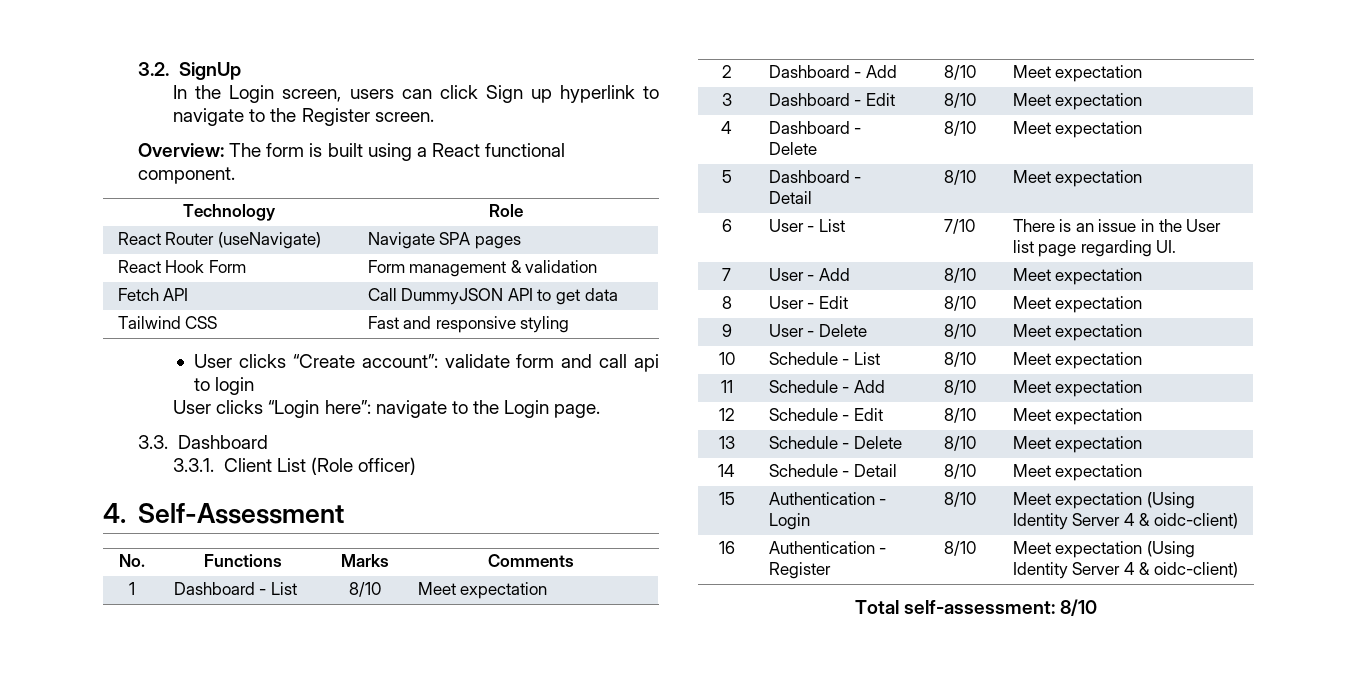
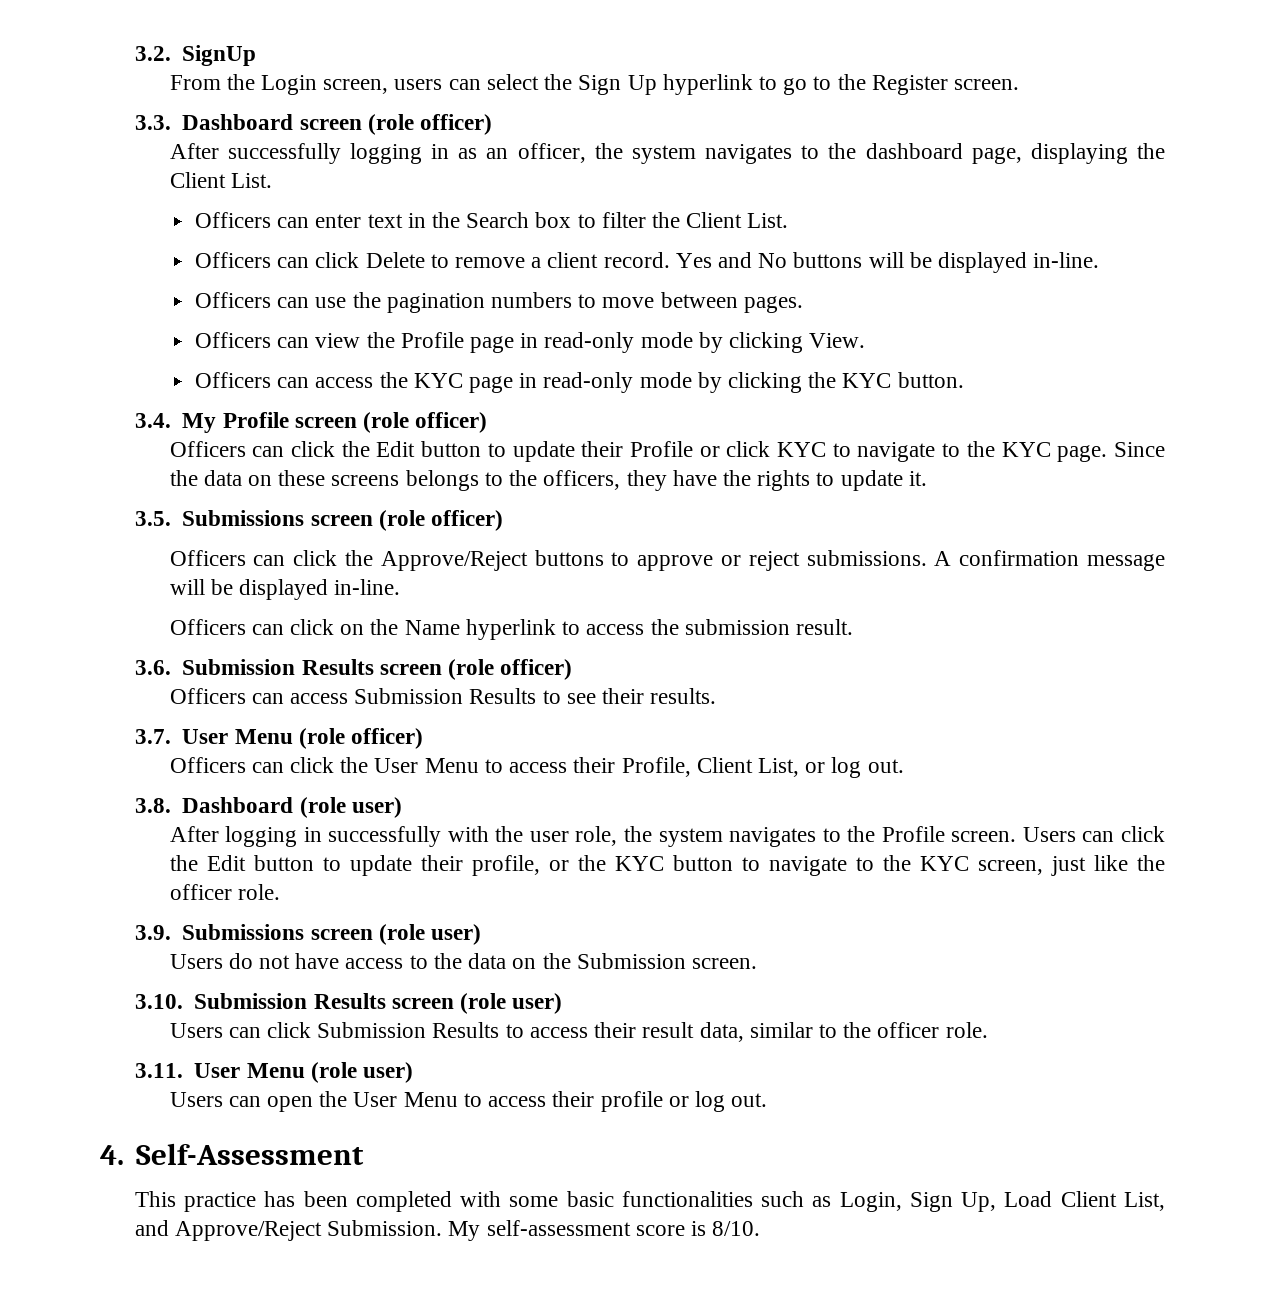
- In the Login screen, users can click Sign up hyperlink to navigate to the Register screen.
+ From the Login screen, users can select the Sign Up hyperlink to go to the Register screen.
- Overview: The form is built using a React functional component.
- Technology | Role
- React Router (useNavigate) | Navigate SPA pages
- React Hook Form | Form management & validation
- Fetch API | Call DummyJSON API to get data
- Tailwind CSS | Fast and responsive styling
- User clicks “Create account”: validate form and call api to login
- User clicks “Login here”: navigate to the Login page.
- 3.3. Dashboard
- 3.3.1. Client List (Role officer)
+ 3.3. Dashboard screen (role officer)
+ After successfully logging in as an officer, the system navigates to the dashboard page, displaying the Client List.
+ Officers can enter text in the Search box to filter the Client List.
+ Officers can click Delete to remove a client record. Yes and No buttons will be displayed in-line.
+ Officers can use the pagination numbers to move between pages.
+ Officers can view the Profile page in read-only mode by clicking View.
+ Officers can access the KYC page in read-only mode by clicking the KYC button.
+ 3.4. My Profile screen (role officer)
+ Officers can click the Edit button to update their Profile or click KYC to navigate to the KYC page. Since the data on these screens belongs to the officers, they have the rights to update it.
+ 3.5. Submissions screen (role officer)
+ Officers can click the Approve/Reject buttons to approve or reject submissions. A confirmation message will be displayed in-line.
+ Officers can click on the Name hyperlink to access the submission result.
+ 3.6. Submission Results screen (role officer)
+ Officers can access Submission Results to see their results.
+ 3.7. User Menu (role officer)
+ Officers can click the User Menu to access their Profile, Client List, or log out.
+ 3.8. Dashboard (role user)
+ After logging in successfully with the user role, the system navigates to the Profile screen. Users can click the Edit button to update their profile, or the KYC button to navigate to the KYC screen, just like the officer role.
+ 3.9. Submissions screen (role user)
+ Users do not have access to the data on the Submission screen.
+ 3.10. Submission Results screen (role user)
+ Users can click Submission Results to access their result data, similar to the officer role.
+ 3.11. User Menu (role user)
+ Users can open the User Menu to access their profile or log out.
  4. Self-Assessment
- No. | Functions | Marks | Comments
- 1 | Dashboard - List | 8/10 | Meet expectation
- 2 | Dashboard - Add | 8/10 | Meet expectation
- 3 | Dashboard - Edit | 8/10 | Meet expectation
- 4 | Dashboard - Delete | 8/10 | Meet expectation
- 5 | Dashboard - Detail | 8/10 | Meet expectation
- 6 | User - List | 7/10 | There is an issue in the User list page regarding UI.
- 7 | User - Add | 8/10 | Meet expectation
- 8 | User - Edit | 8/10 | Meet expectation
- 9 | User - Delete | 8/10 | Meet expectation
- 10 | Schedule - List | 8/10 | Meet expectation
- 11 | Schedule - Add | 8/10 | Meet expectation
- 12 | Schedule - Edit | 8/10 | Meet expectation
- 13 | Schedule - Delete | 8/10 | Meet expectation
- 14 | Schedule - Detail | 8/10 | Meet expectation
- 15 | Authentication - Login | 8/10 | Meet expectation (Using Identity Server 4 & oidc-client)
- 16 | Authentication - Register | 8/10 | Meet expectation (Using Identity Server 4 & oidc-client)
- Total self-assessment: 8/10
+ This practice has been completed with some basic functionalities such as Login, Sign Up, Load Client List, and Approve/Reject Submission. My self-assessment score is 8/10.

